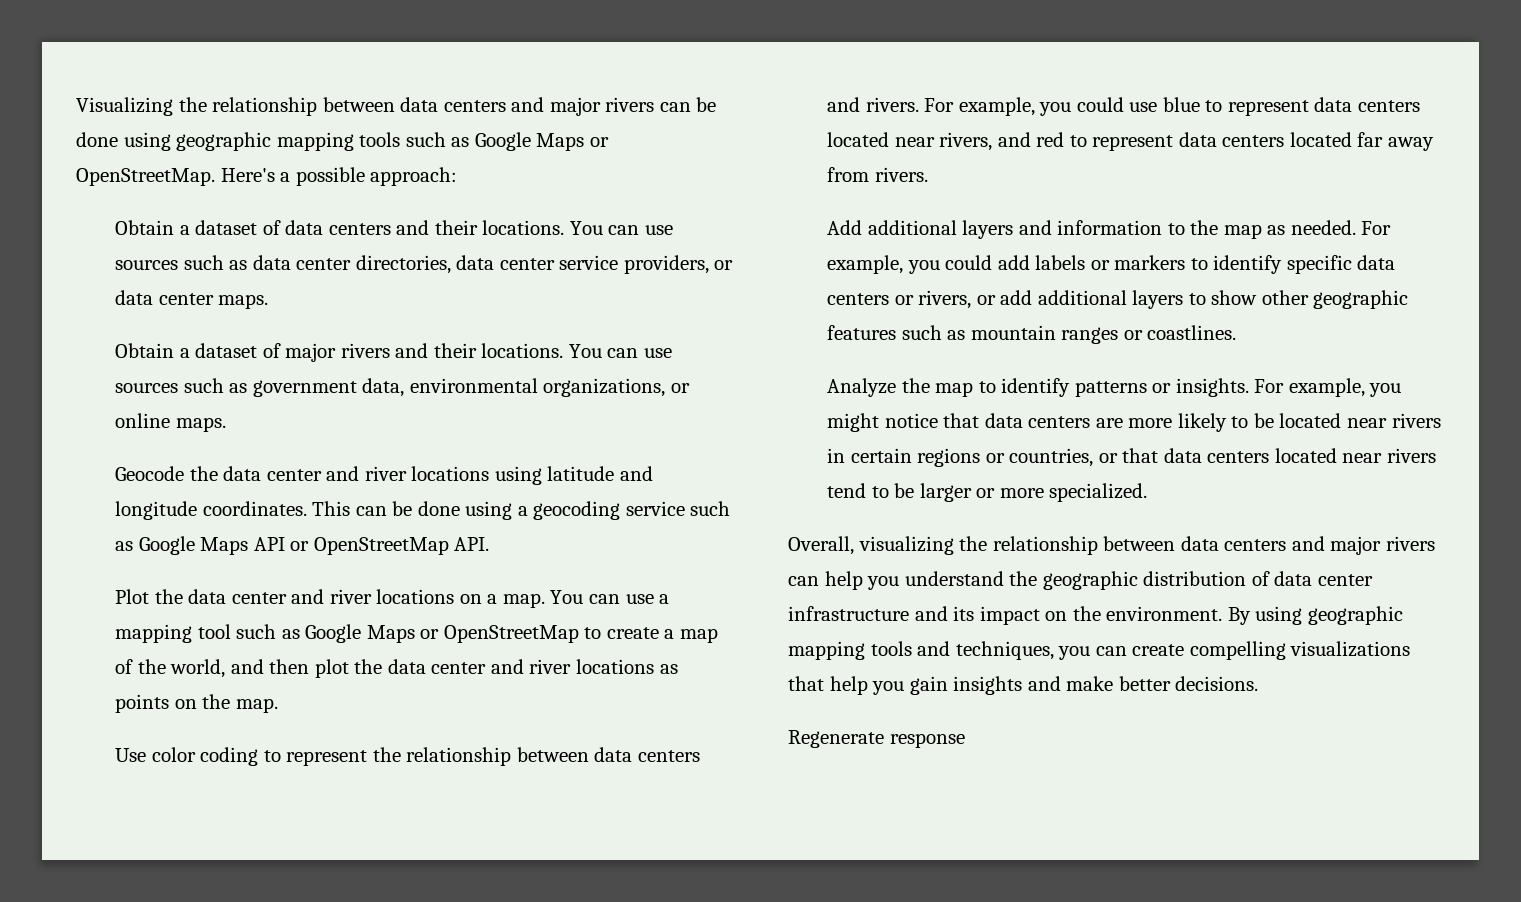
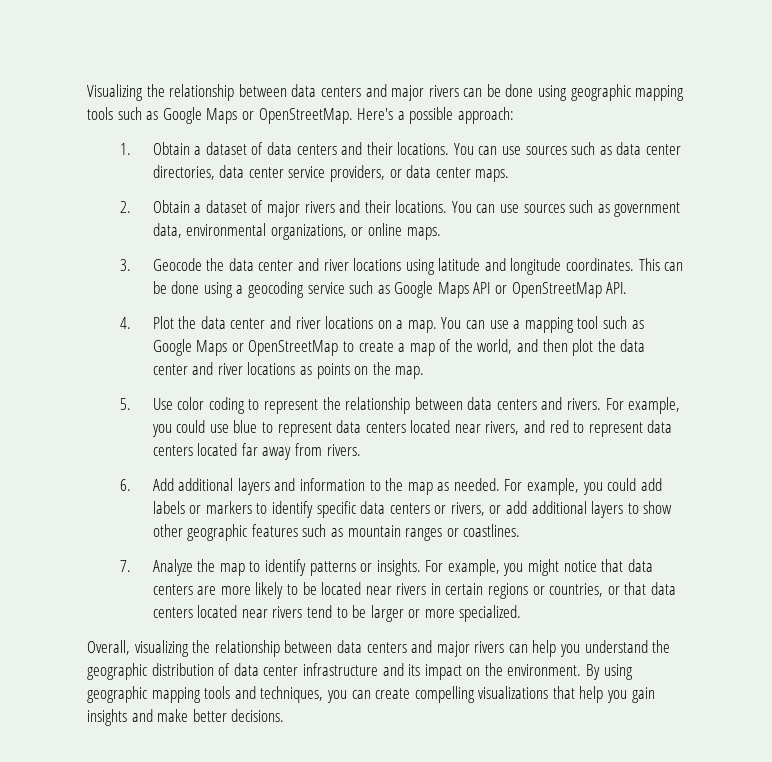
- Obtain a dataset of data centers and their locations.
+ 1. Obtain a dataset of data centers and their locations.
- Obtain a dataset of major rivers and their locations.
+ 2. Obtain a dataset of major rivers and their locations.
- Geocode the data center and river locations using latitude and longitude coordinates.
+ 3. Geocode the data center and river locations using latitude and longitude coordinates.
- Plot the data center and river locations on a map.
+ 4. Plot the data center and river locations on a map.
- Use color coding to represent the relationship between data centers and rivers.
+ 5. Use color coding to represent the relationship between data centers and rivers.
- Add additional layers and information to the map as needed.
+ 6. Add additional layers and information to the map as needed.
- Analyze the map to identify patterns or insights.
+ 7. Analyze the map to identify patterns or insights.
- Regenerate response

